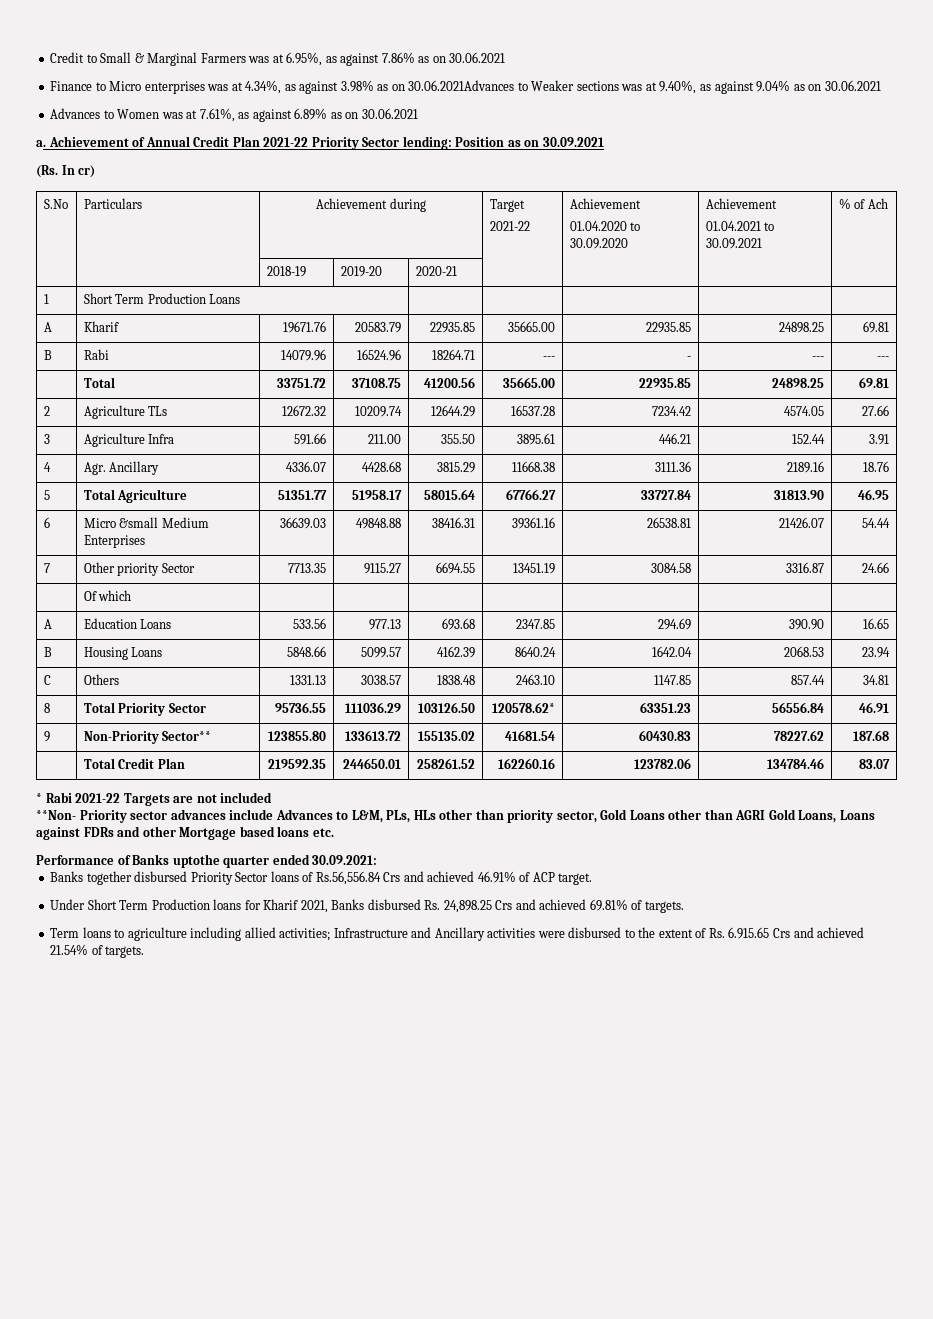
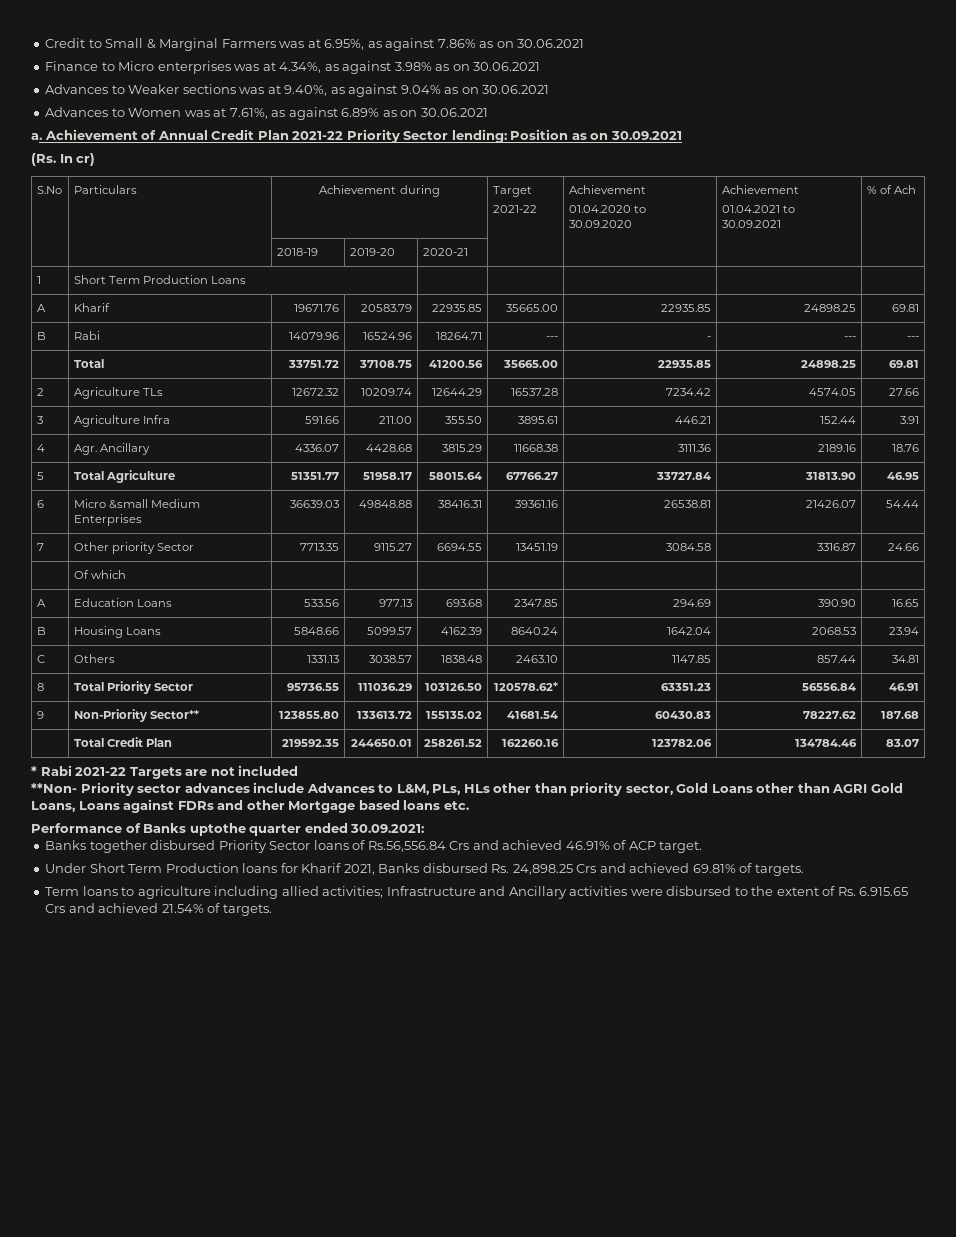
- Finance to Micro enterprises was at 4.34%, as against 3.98% as on 30.06.2021Advances to Weaker sections was at 9.40%, as against 9.04% as on 30.06.2021
+ Finance to Micro enterprises was at 4.34%, as against 3.98% as on 30.06.2021
+ Advances to Weaker sections was at 9.40%, as against 9.04% as on 30.06.2021

